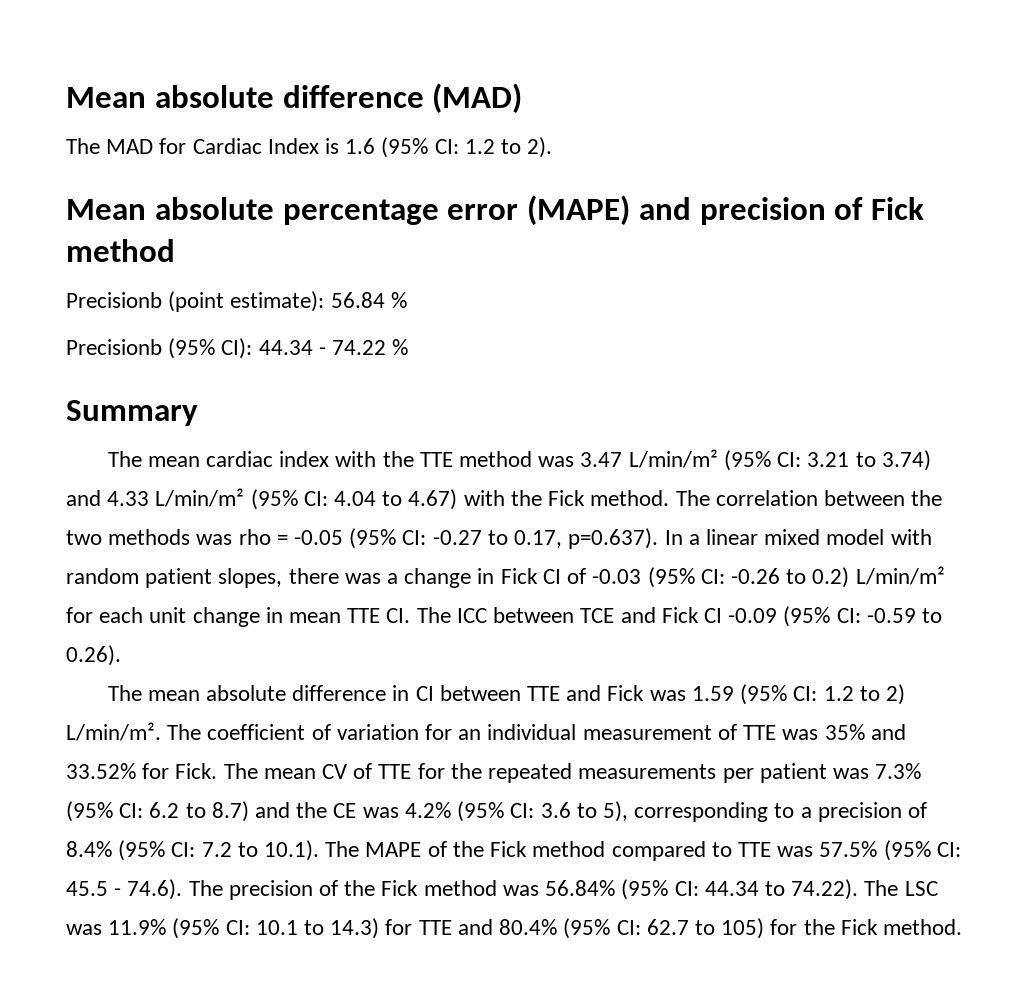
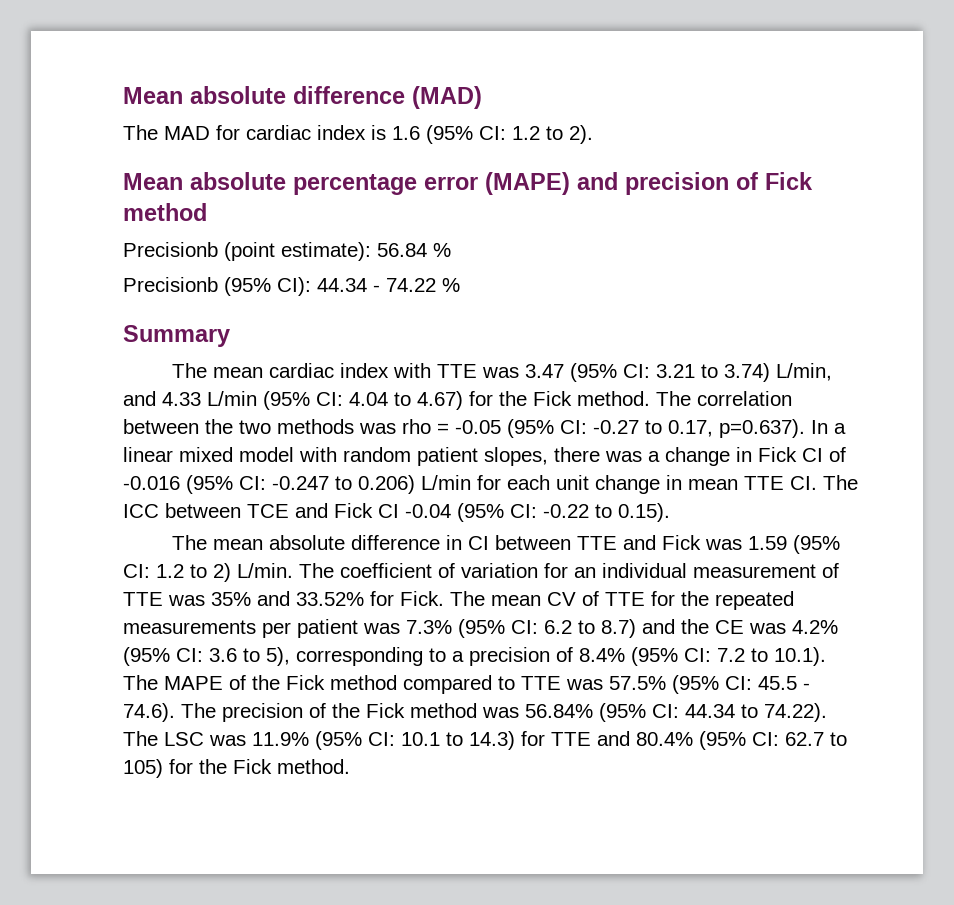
- The MAD for Cardiac Index is 1.6 (95% CI: 1.2 to 2).
+ The MAD for cardiac index is 1.6 (95% CI: 1.2 to 2).
- The mean cardiac index with the TTE method was 3.47 L/min/m² (95% CI: 3.21 to 3.74) and 4.33 L/min/m² (95% CI: 4.04 to 4.67) with the Fick method.
+ The mean cardiac index with TTE was 3.47 (95% CI: 3.21 to 3.74) L/min, and 4.33 L/min (95% CI: 4.04 to 4.67) for the Fick method.
- The correlation between the two methods was rho = -0.05 (95% CI: -0.27 to 0.17, p=0.637). In a linear mixed model with random patient slopes, there was a change in Fick CI of -0.03 (95% CI: -0.26 to 0.2) L/min/m² for each unit change in mean TTE CI. The ICC between TCE and Fick CI -0.09 (95% CI: -0.59 to 0.26).
+ The correlation between the two methods was rho = -0.05 (95% CI: -0.27 to 0.17, p=0.637). In a linear mixed model with random patient slopes, there was a change in Fick CI of -0.016 (95% CI: -0.247 to 0.206) L/min for each unit change in mean TTE CI. The ICC between TCE and Fick CI -0.04 (95% CI: -0.22 to 0.15).
- The mean absolute difference in CI between TTE and Fick was 1.59 (95% CI: 1.2 to 2) L/min/m².
+ The mean absolute difference in CI between TTE and Fick was 1.59 (95% CI: 1.2 to 2) L/min.

